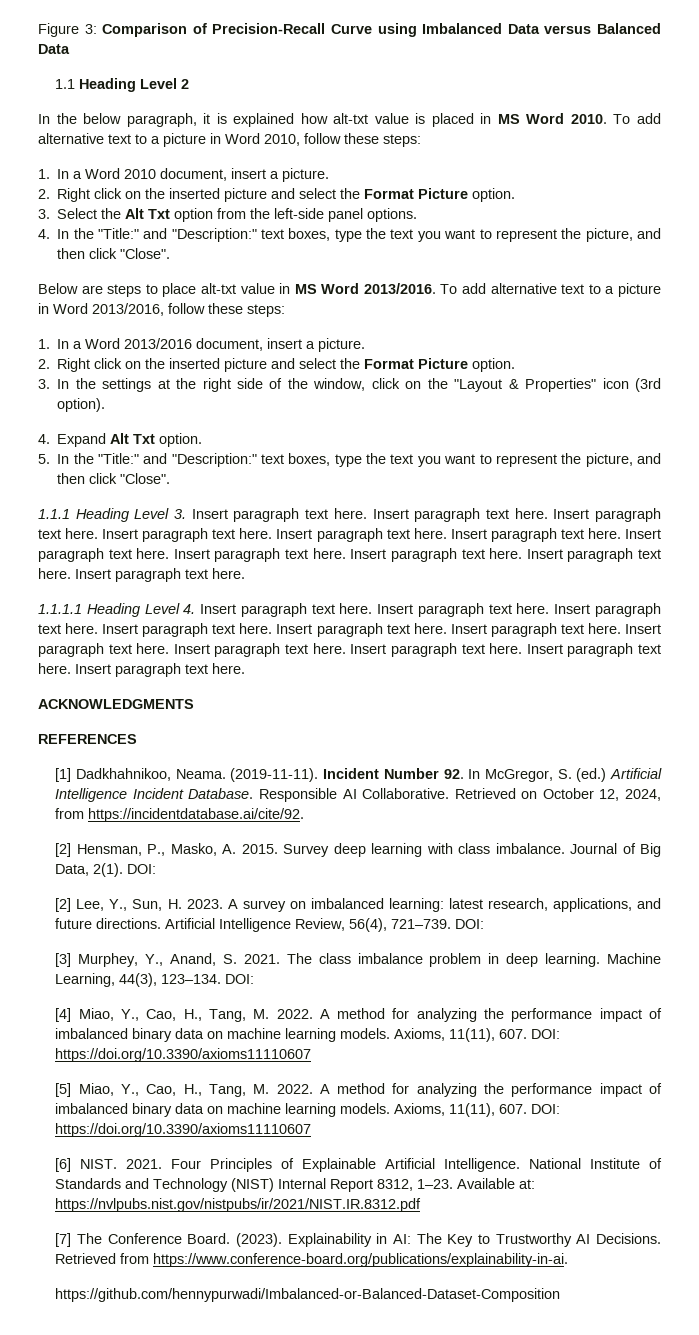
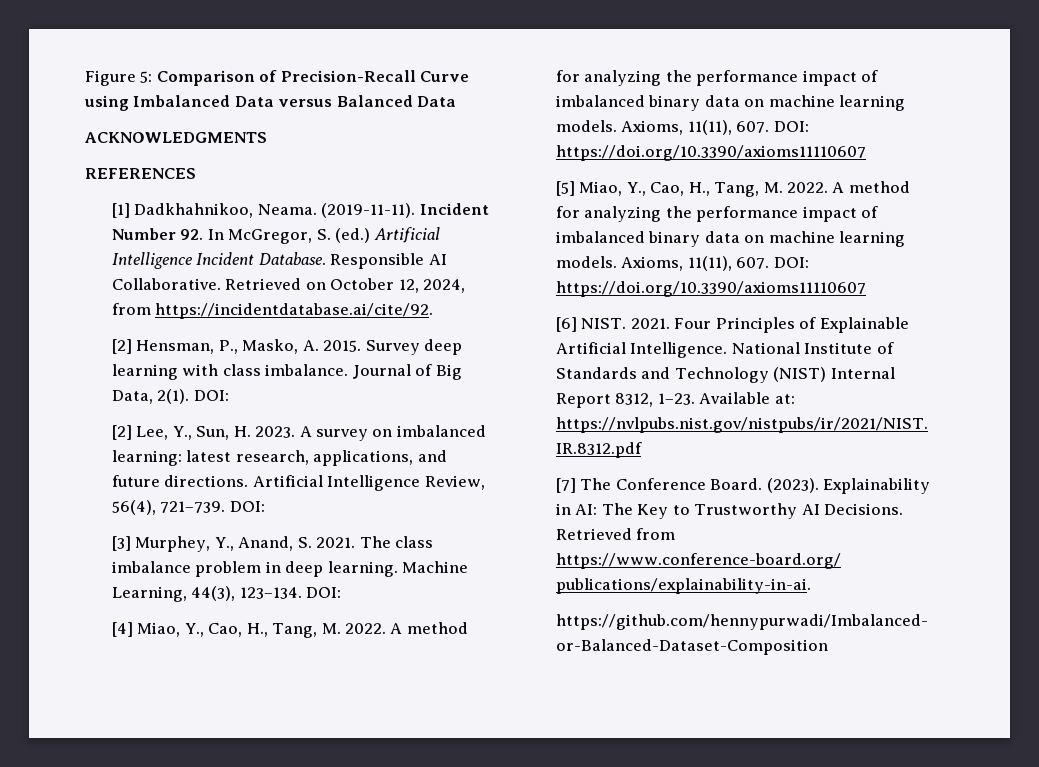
- Figure 3: Comparison of Precision-Recall Curve using Imbalanced Data versus Balanced Data
+ Figure 5: Comparison of Precision-Recall Curve using Imbalanced Data versus Balanced Data
- 1.1 Heading Level 2
- In the below paragraph, it is explained how alt-txt value is placed in MS Word 2010. To add alternative text to a picture in Word 2010, follow these steps:
- 1. In a Word 2010 document, insert a picture.
- 2. Right click on the inserted picture and select the Format Picture option.
- 3. Select the Alt Txt option from the left-side panel options.
- 4. In the "Title:" and "Description:" text boxes, type the text you want to represent the picture, and then click "Close".
- Below are steps to place alt-txt value in MS Word 2013/2016. To add alternative text to a picture in Word 2013/2016, follow these steps:
- 1. In a Word 2013/2016 document, insert a picture.
- 2. Right click on the inserted picture and select the Format Picture option.
- 3. In the settings at the right side of the window, click on the "Layout & Properties" icon (3rd option).
- 4. Expand Alt Txt option.
- 5. In the "Title:" and "Description:" text boxes, type the text you want to represent the picture, and then click "Close".
- 1.1.1 Heading Level 3. Insert paragraph text here. Insert paragraph text here. Insert paragraph text here. Insert paragraph text here. Insert paragraph text here. Insert paragraph text here. Insert paragraph text here. Insert paragraph text here. Insert paragraph text here. Insert paragraph text here. Insert paragraph text here.
- 1.1.1.1 Heading Level 4. Insert paragraph text here. Insert paragraph text here. Insert paragraph text here. Insert paragraph text here. Insert paragraph text here. Insert paragraph text here. Insert paragraph text here. Insert paragraph text here. Insert paragraph text here. Insert paragraph text here. Insert paragraph text here.

